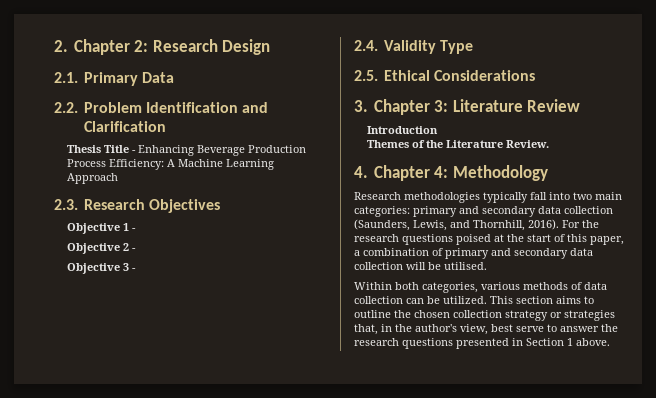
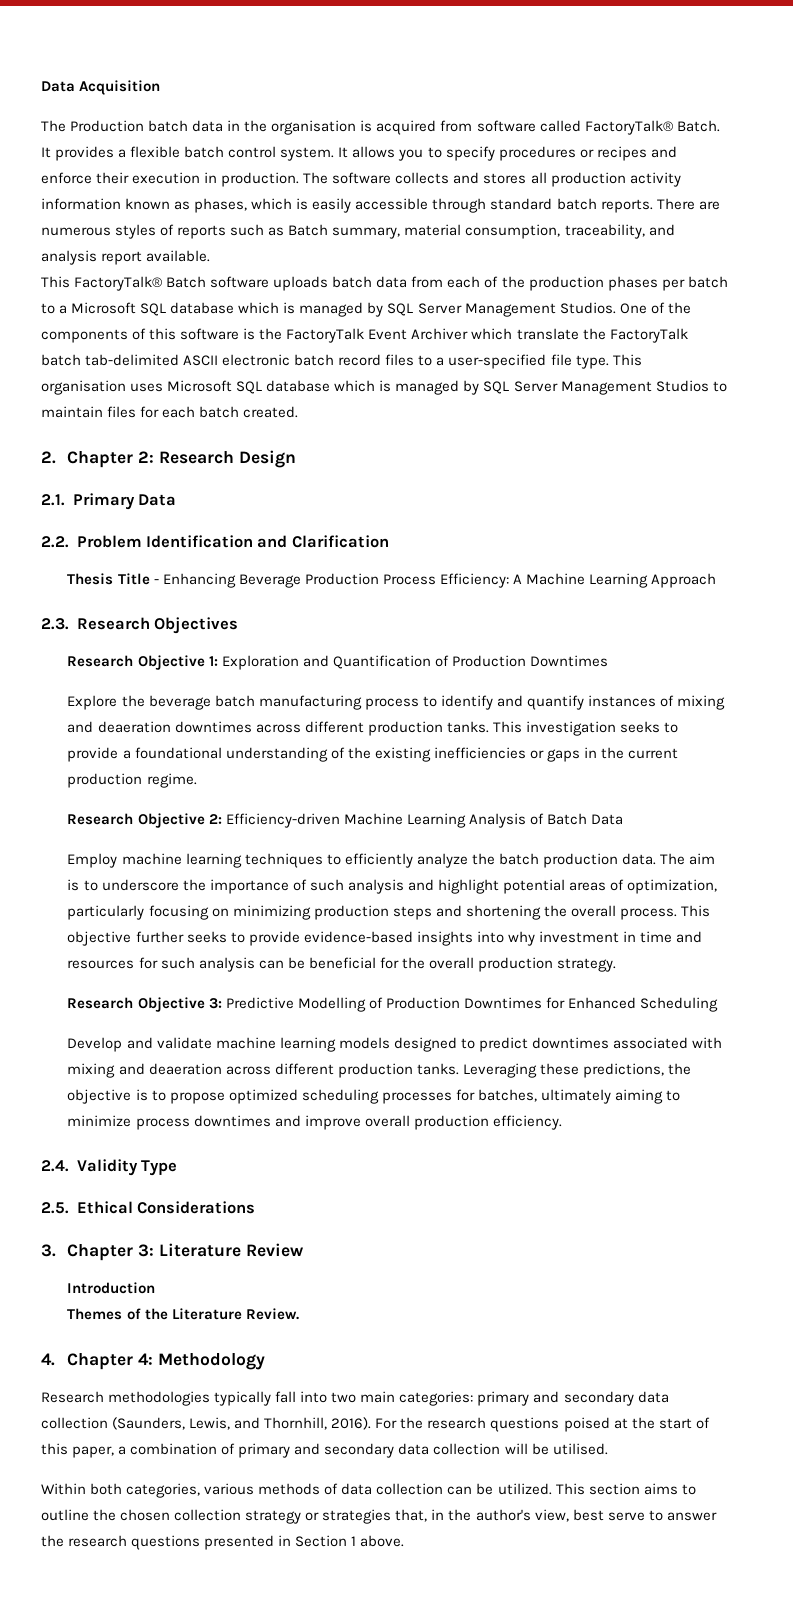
+ Data Acquisition
+ The Production batch data in the organisation is acquired from software called FactoryTalk® Batch. It provides a flexible batch control system. It allows you to specify procedures or recipes and enforce their execution in production. The software collects and stores all production activity information known as phases, which is easily accessible through standard batch reports. There are numerous styles of reports such as Batch summary, material consumption, traceability, and analysis report available.
+ This FactoryTalk® Batch software uploads batch data from each of the production phases per batch to a Microsoft SQL database which is managed by SQL Server Management Studios. One of the components of this software is the FactoryTalk Event Archiver which translate the FactoryTalk batch tab-delimited ASCII electronic batch record files to a user-specified file type. This organisation uses Microsoft SQL database which is managed by SQL Server Management Studios to maintain files for each batch created.
- Objective 1 -
- Objective 2 -
- Objective 3 -
+ Research Objective 1: Exploration and Quantification of Production Downtimes
+ Explore the beverage batch manufacturing process to identify and quantify instances of mixing and deaeration downtimes across different production tanks. This investigation seeks to provide a foundational understanding of the existing inefficiencies or gaps in the current production regime.
+ Research Objective 2: Efficiency-driven Machine Learning Analysis of Batch Data
+ Employ machine learning techniques to efficiently analyze the batch production data. The aim is to underscore the importance of such analysis and highlight potential areas of optimization, particularly focusing on minimizing production steps and shortening the overall process. This objective further seeks to provide evidence-based insights into why investment in time and resources for such analysis can be beneficial for the overall production strategy.
+ Research Objective 3: Predictive Modelling of Production Downtimes for Enhanced Scheduling
+ Develop and validate machine learning models designed to predict downtimes associated with mixing and deaeration across different production tanks. Leveraging these predictions, the objective is to propose optimized scheduling processes for batches, ultimately aiming to minimize process downtimes and improve overall production efficiency.

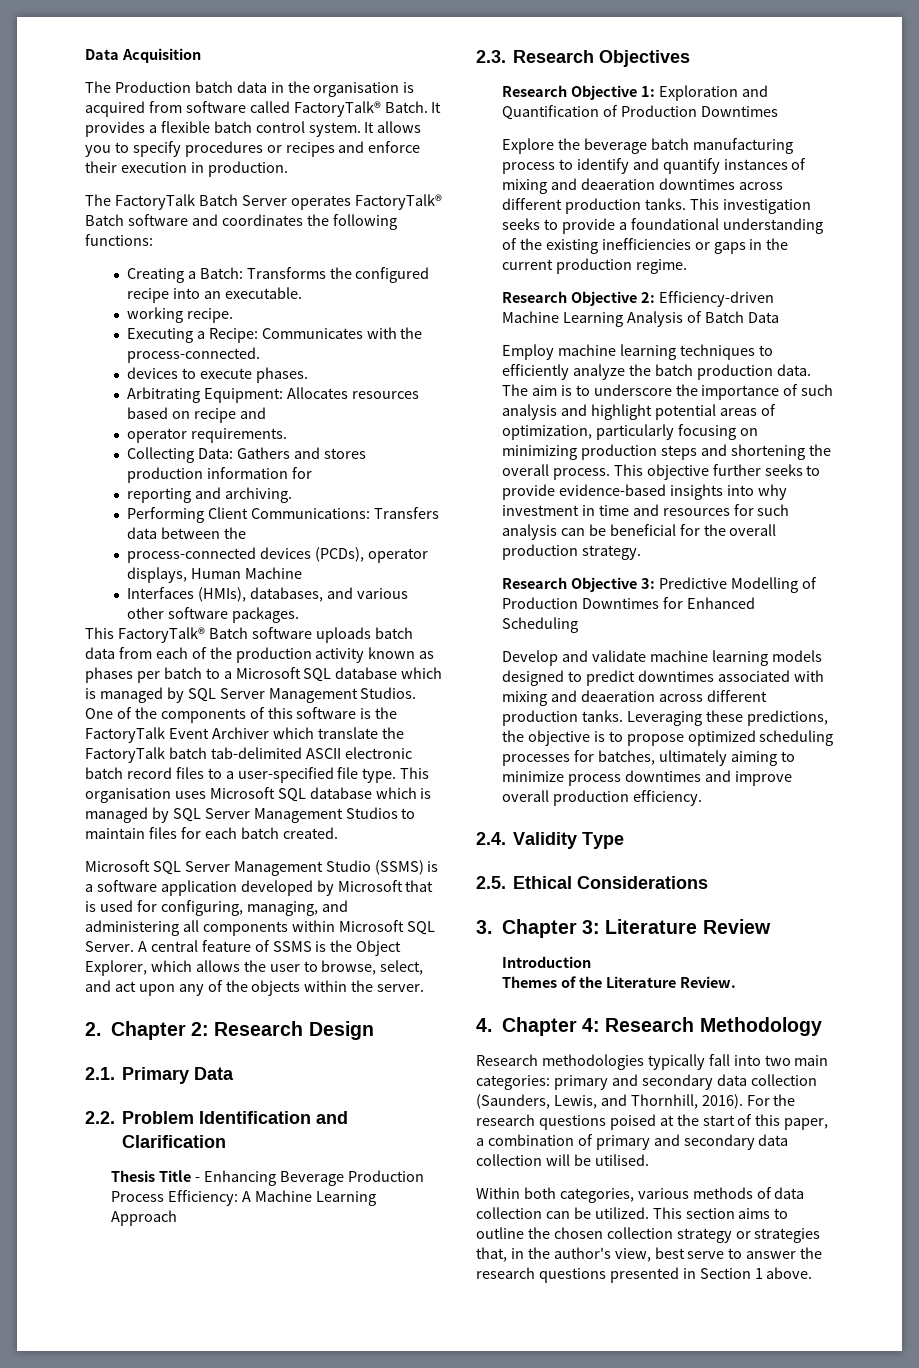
- It allows you to specify procedures or recipes and enforce their execution in production. The software collects and stores all production activity information known as phases, which is easily accessible through standard batch reports. There are numerous styles of reports such as Batch summary, material consumption, traceability, and analysis report available.
+ It allows you to specify procedures or recipes and enforce their execution in production.
+ The FactoryTalk Batch Server operates FactoryTalk® Batch software and coordinates the following functions:
+ Creating a Batch: Transforms the configured recipe into an executable.
+ working recipe.
+ Executing a Recipe: Communicates with the process-connected.
+ devices to execute phases.
+ Arbitrating Equipment: Allocates resources based on recipe and
+ operator requirements.
+ Collecting Data: Gathers and stores production information for
+ reporting and archiving.
+ Performing Client Communications: Transfers data between the
+ process-connected devices (PCDs), operator displays, Human Machine
+ Interfaces (HMIs), databases, and various other software packages.
- This FactoryTalk® Batch software uploads batch data from each of the production phases per batch to a Microsoft SQL database which is managed by SQL Server Management Studios.
+ This FactoryTalk® Batch software uploads batch data from each of the production activity known as phases per batch to a Microsoft SQL database which is managed by SQL Server Management Studios.
+ Microsoft SQL Server Management Studio (SSMS) is a software application developed by Microsoft that is used for configuring, managing, and administering all components within Microsoft SQL Server. A central feature of SSMS is the Object Explorer, which allows the user to browse, select, and act upon any of the objects within the server.
- 4. Chapter 4: Methodology
+ 4. Chapter 4: Research Methodology

